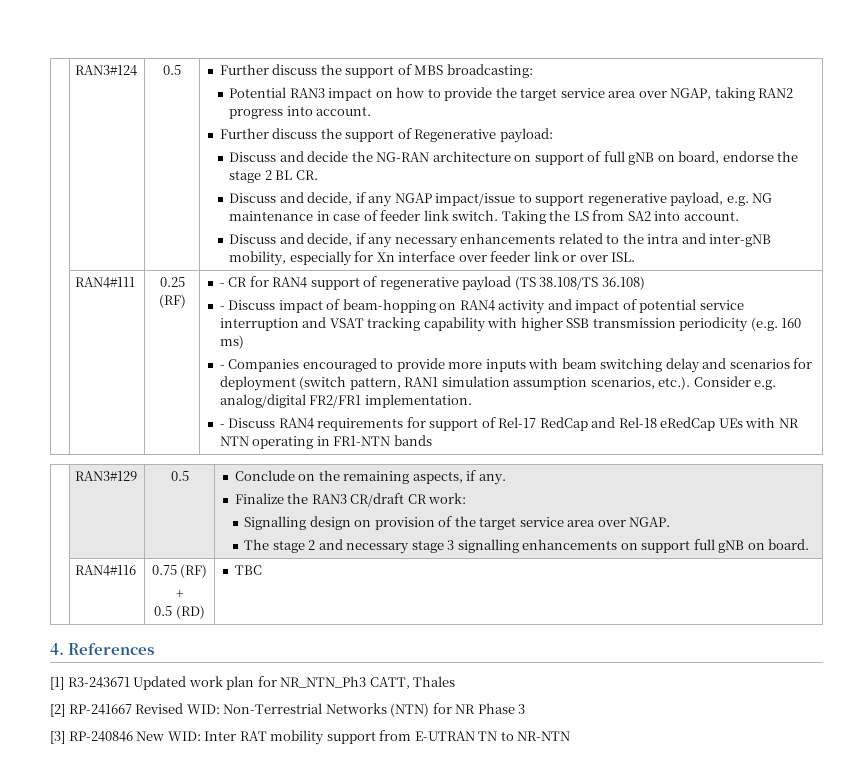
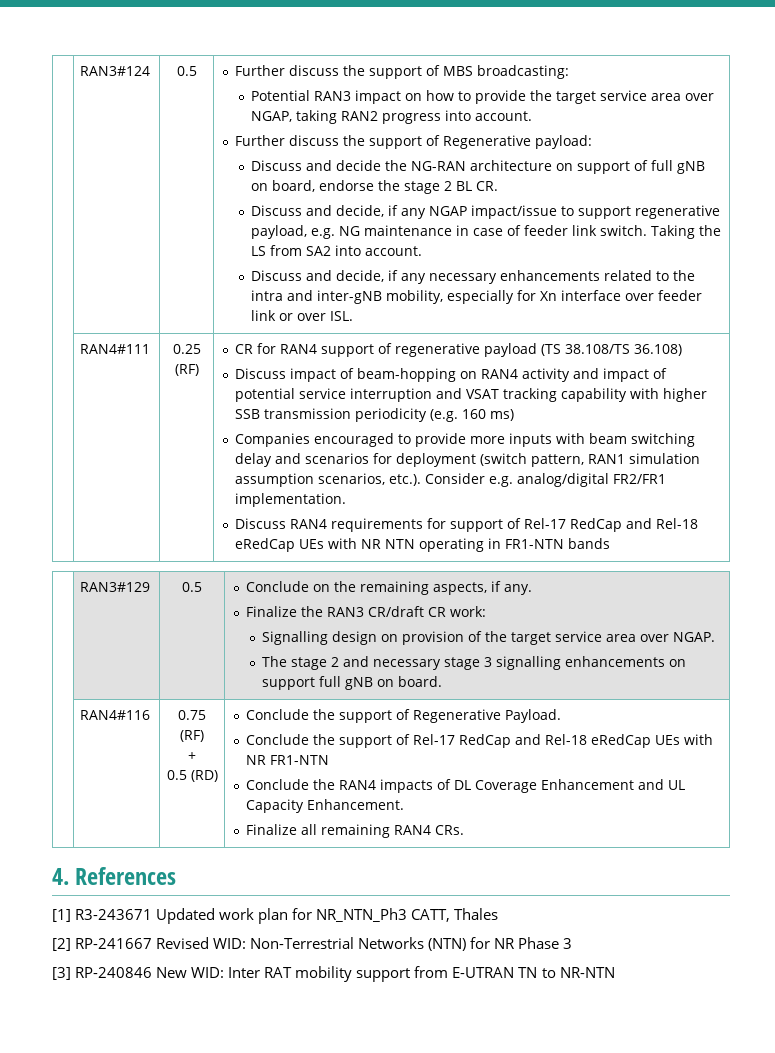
- - CR for RAN4 support of regenerative payload (TS 38.108/TS 36.108)
+ CR for RAN4 support of regenerative payload (TS 38.108/TS 36.108)
- - Discuss impact of beam-hopping on RAN4 activity and impact of potential service interruption and VSAT tracking capability with higher SSB transmission periodicity (e.g. 160 ms)
+ Discuss impact of beam-hopping on RAN4 activity and impact of potential service interruption and VSAT tracking capability with higher SSB transmission periodicity (e.g. 160 ms)
- - Companies encouraged to provide more inputs with beam switching delay and scenarios for deployment (switch pattern, RAN1 simulation assumption scenarios, etc.). Consider e.g. analog/digital FR2/FR1 implementation.
+ Companies encouraged to provide more inputs with beam switching delay and scenarios for deployment (switch pattern, RAN1 simulation assumption scenarios, etc.). Consider e.g. analog/digital FR2/FR1 implementation.
- - Discuss RAN4 requirements for support of Rel-17 RedCap and Rel-18 eRedCap UEs with NR NTN operating in FR1-NTN bands
+ Discuss RAN4 requirements for support of Rel-17 RedCap and Rel-18 eRedCap UEs with NR NTN operating in FR1-NTN bands
- TBC
+ Conclude the support of Regenerative Payload.
+ Conclude the support of Rel-17 RedCap and Rel-18 eRedCap UEs with NR FR1-NTN
+ Conclude the RAN4 impacts of DL Coverage Enhancement and UL Capacity Enhancement.
+ Finalize all remaining RAN4 CRs.

